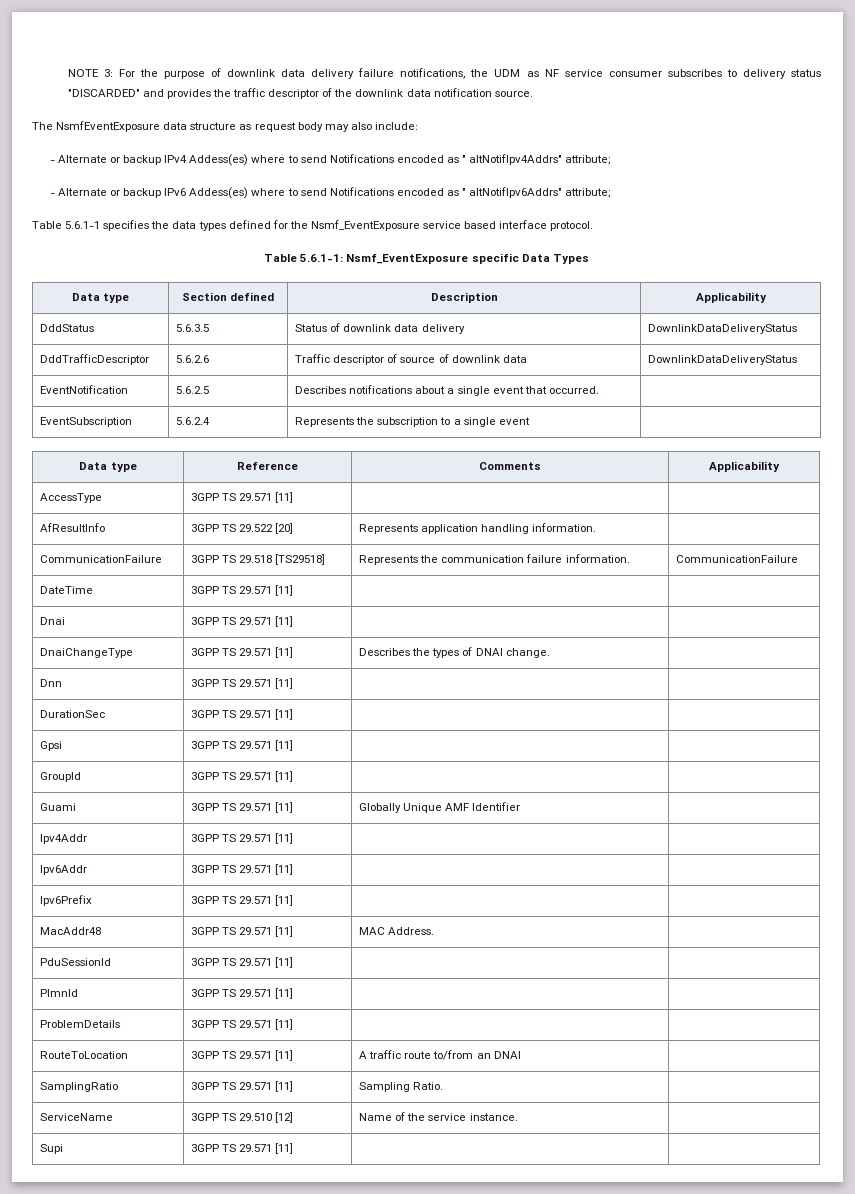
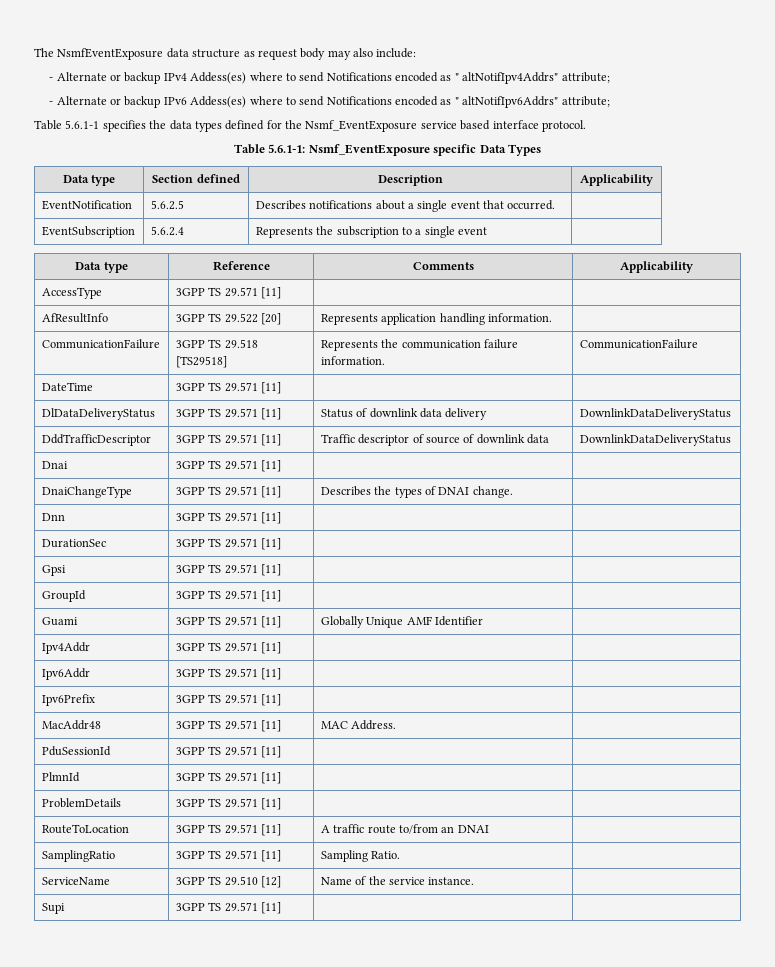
- NOTE 3: For the purpose of downlink data delivery failure notifications, the UDM as NF service consumer subscribes to delivery status "DISCARDED" and provides the traffic descriptor of the downlink data notification source.
- DddStatus | 5.6.3.5 | Status of downlink data delivery | DownlinkDataDeliveryStatus
- DddTrafficDescriptor | 5.6.2.6 | Traffic descriptor of source of downlink data | DownlinkDataDeliveryStatus
+ DlDataDeliveryStatus | 3GPP TS 29.571 [11] | Status of downlink data delivery | DownlinkDataDeliveryStatus
+ DddTrafficDescriptor | 3GPP TS 29.571 [11] | Traffic descriptor of source of downlink data | DownlinkDataDeliveryStatus

